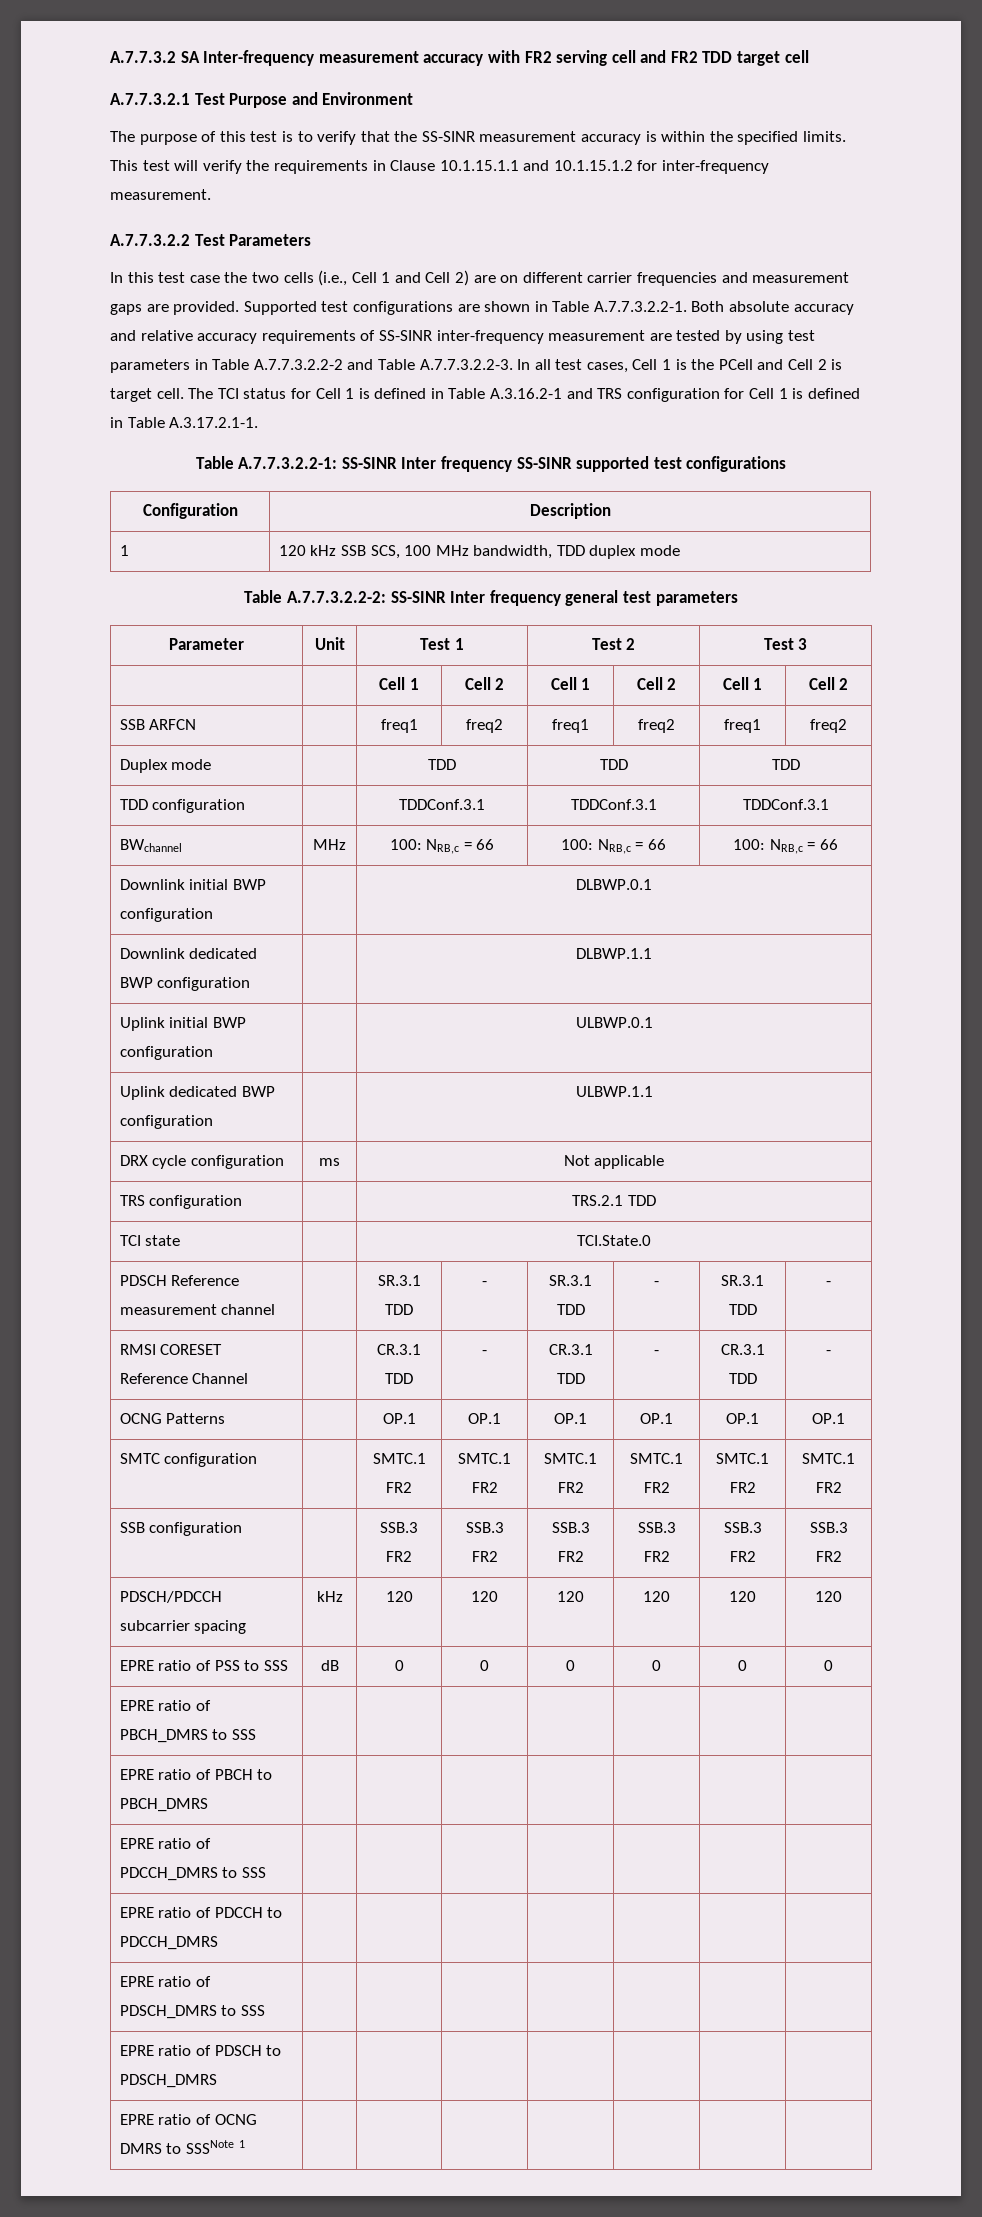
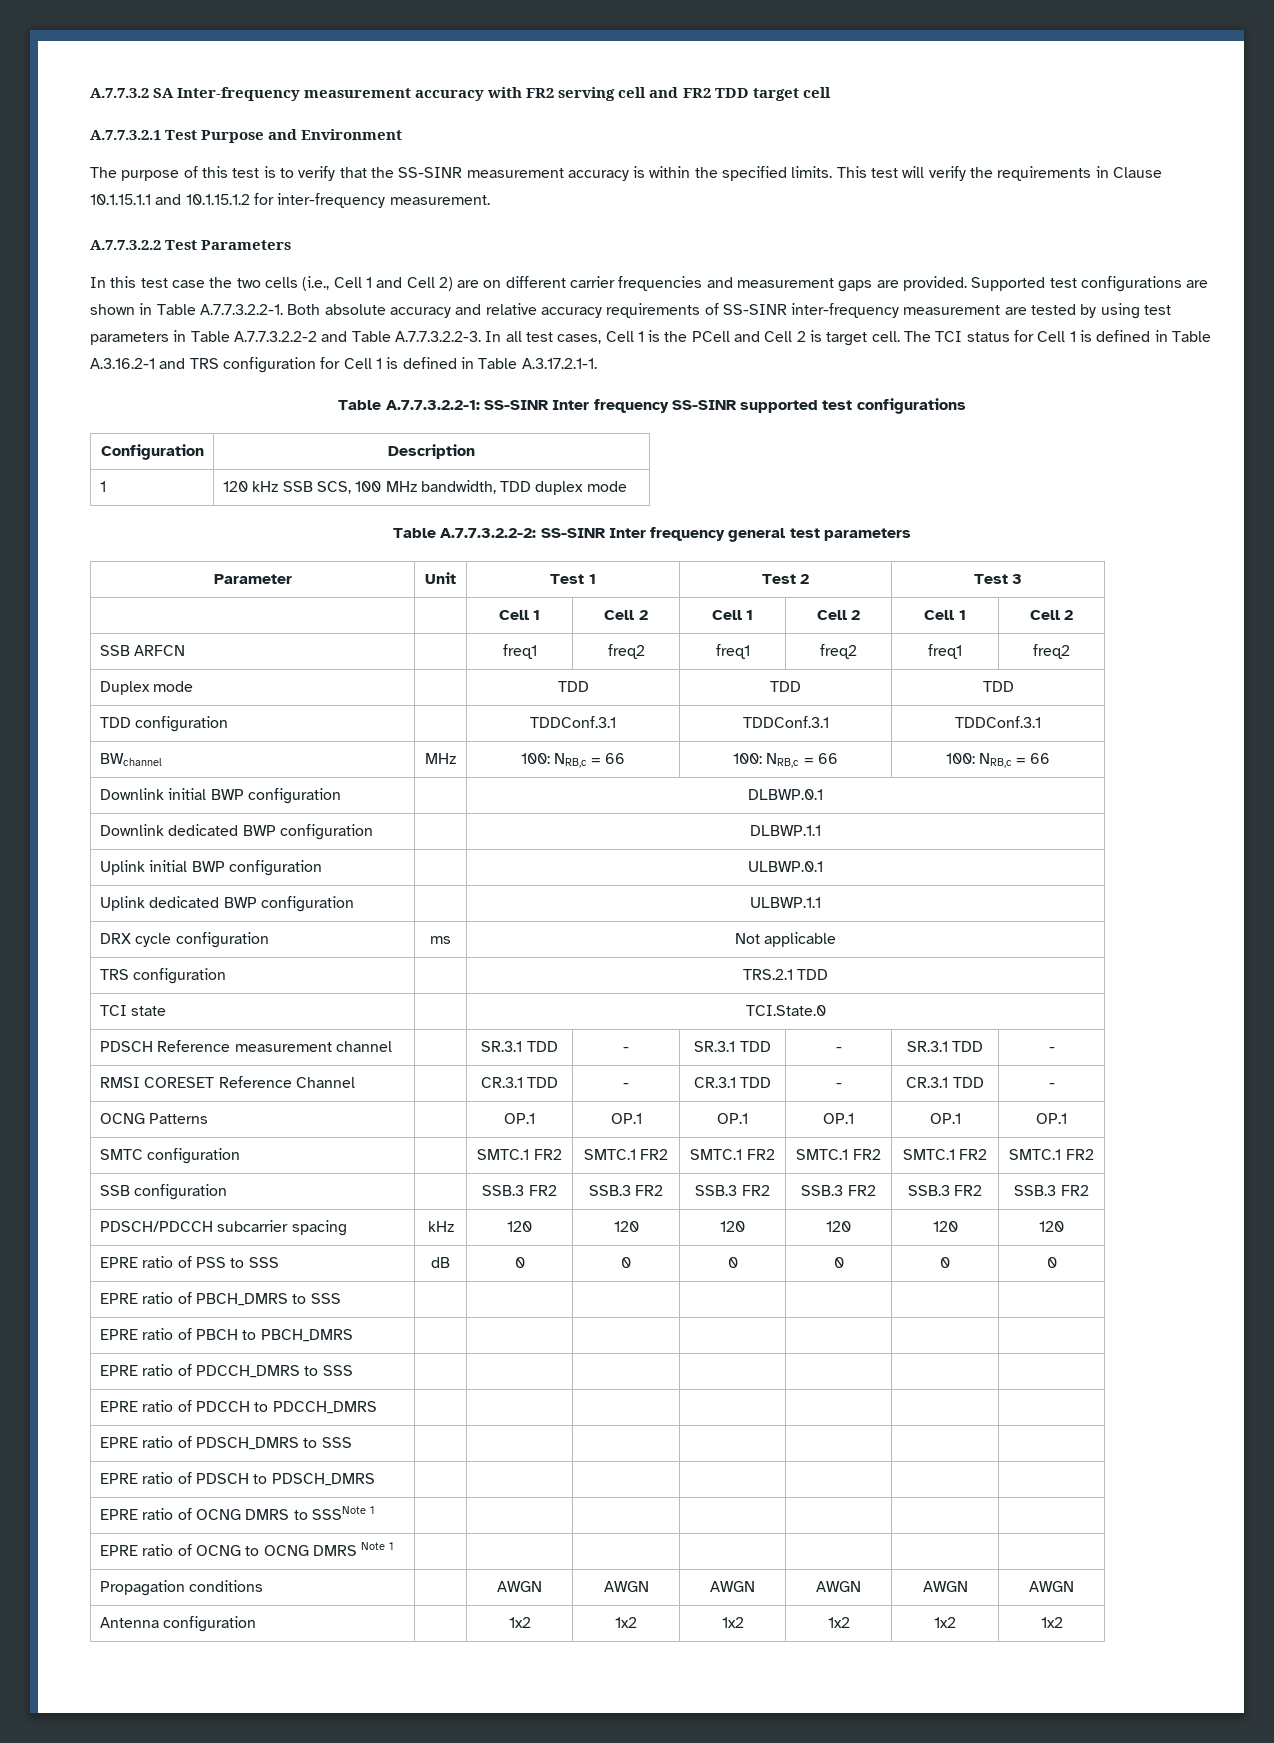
+ EPRE ratio of OCNG to OCNG DMRS Note 1 | | | | | | |
+ Propagation conditions | | AWGN | AWGN | AWGN | AWGN | AWGN | AWGN
+ Antenna configuration | | 1x2 | 1x2 | 1x2 | 1x2 | 1x2 | 1x2

